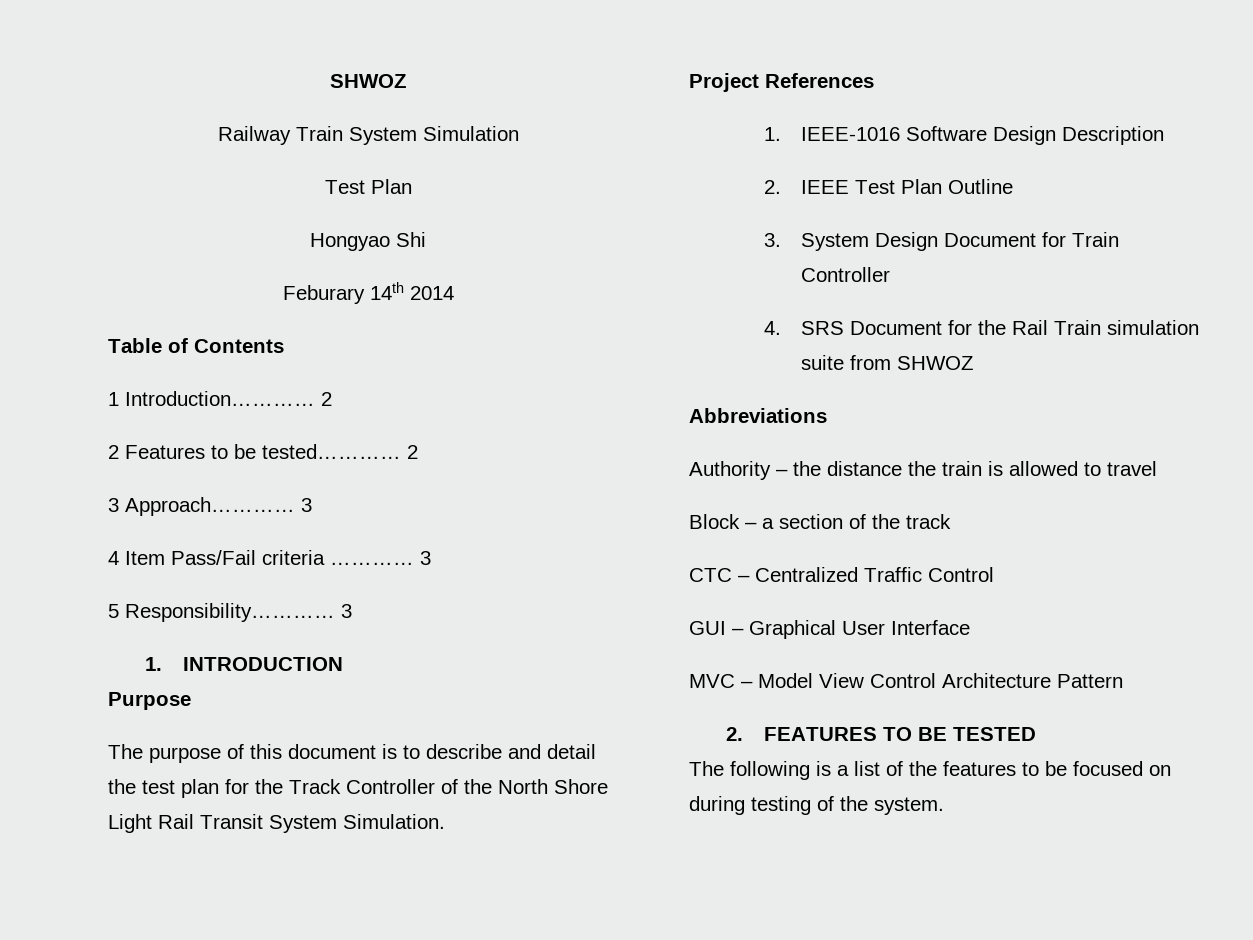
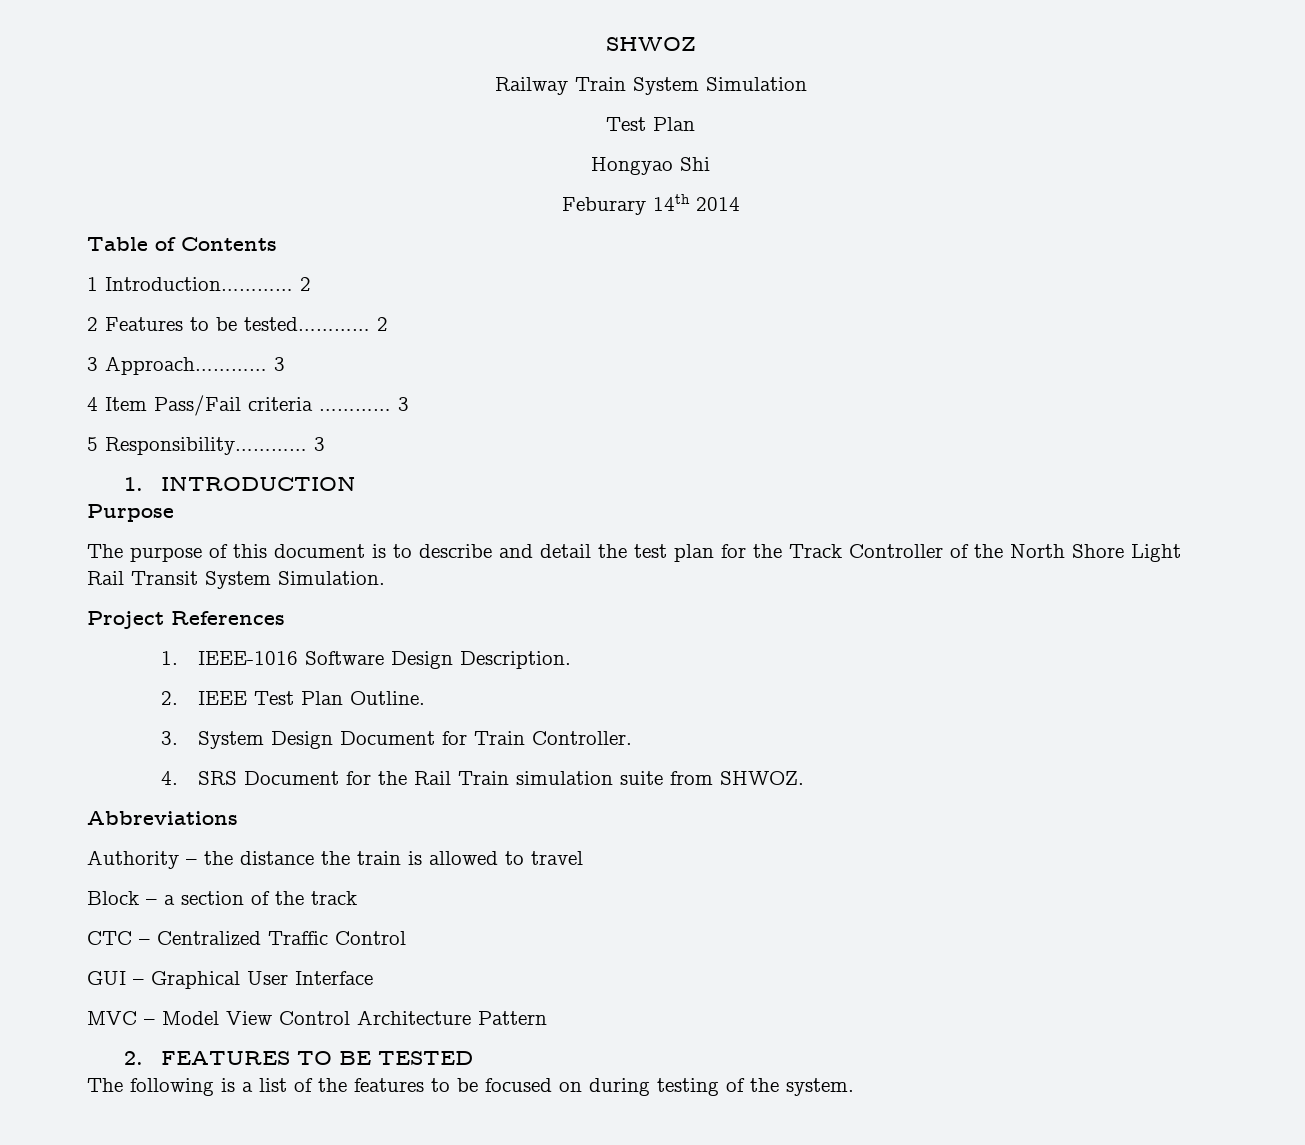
- 1. IEEE-1016 Software Design Description
+ 1. IEEE-1016 Software Design Description.
- 2. IEEE Test Plan Outline
+ 2. IEEE Test Plan Outline.
- 3. System Design Document for Train Controller
+ 3. System Design Document for Train Controller.
- 4. SRS Document for the Rail Train simulation suite from SHWOZ
+ 4. SRS Document for the Rail Train simulation suite from SHWOZ.

